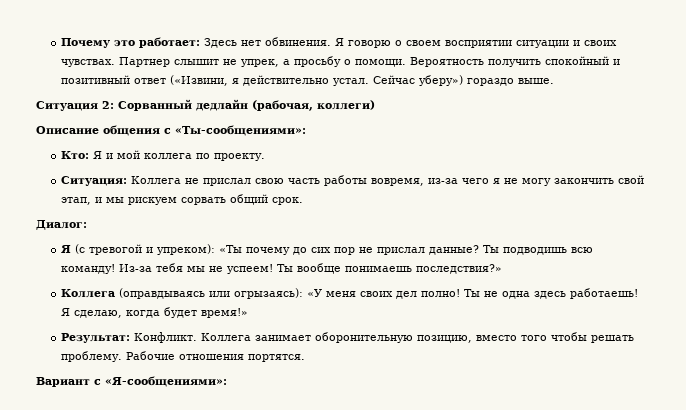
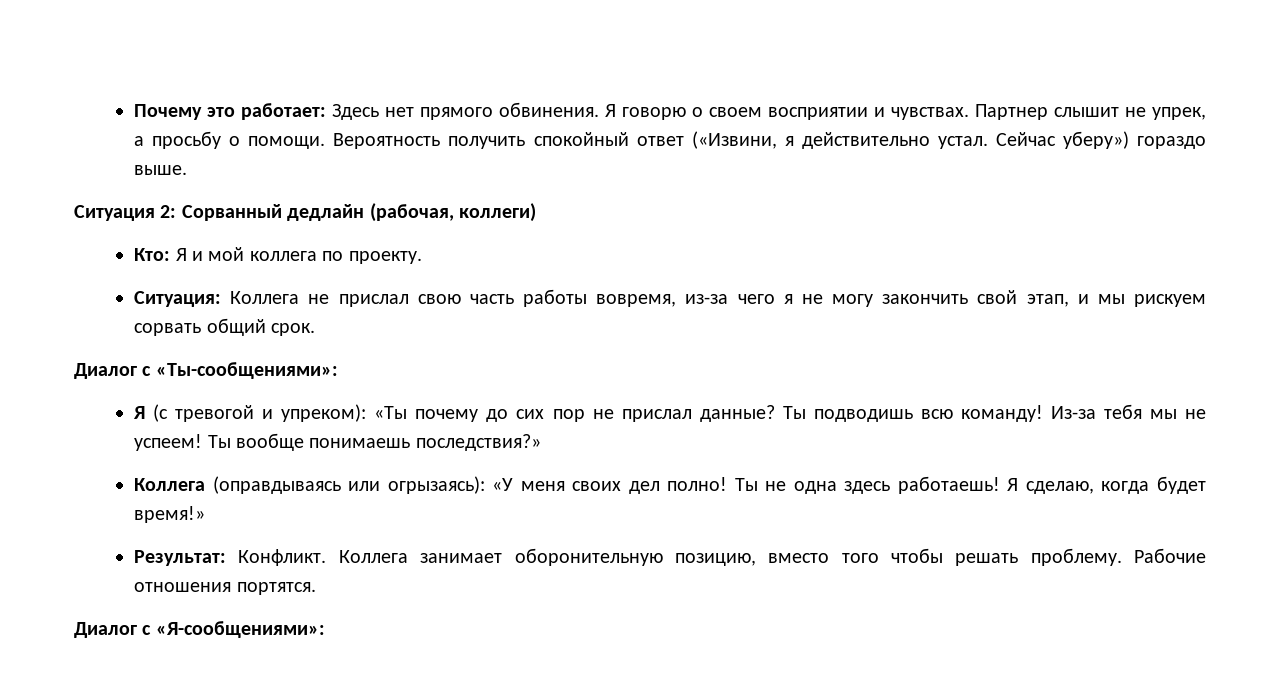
- Почему это работает: Здесь нет обвинения.
+ Почему это работает: Здесь нет прямого обвинения.
- Я говорю о своем восприятии ситуации и своих чувствах.
+ Я говорю о своем восприятии и чувствах.
- Вероятность получить спокойный и позитивный ответ («Извини, я действительно устал.
+ Вероятность получить спокойный ответ («Извини, я действительно устал.
- Описание общения с «Ты-сообщениями»:
- Диалог:
+ Диалог с «Ты-сообщениями»:
- Вариант с «Я-сообщениями»:
+ Диалог с «Я-сообщениями»:

